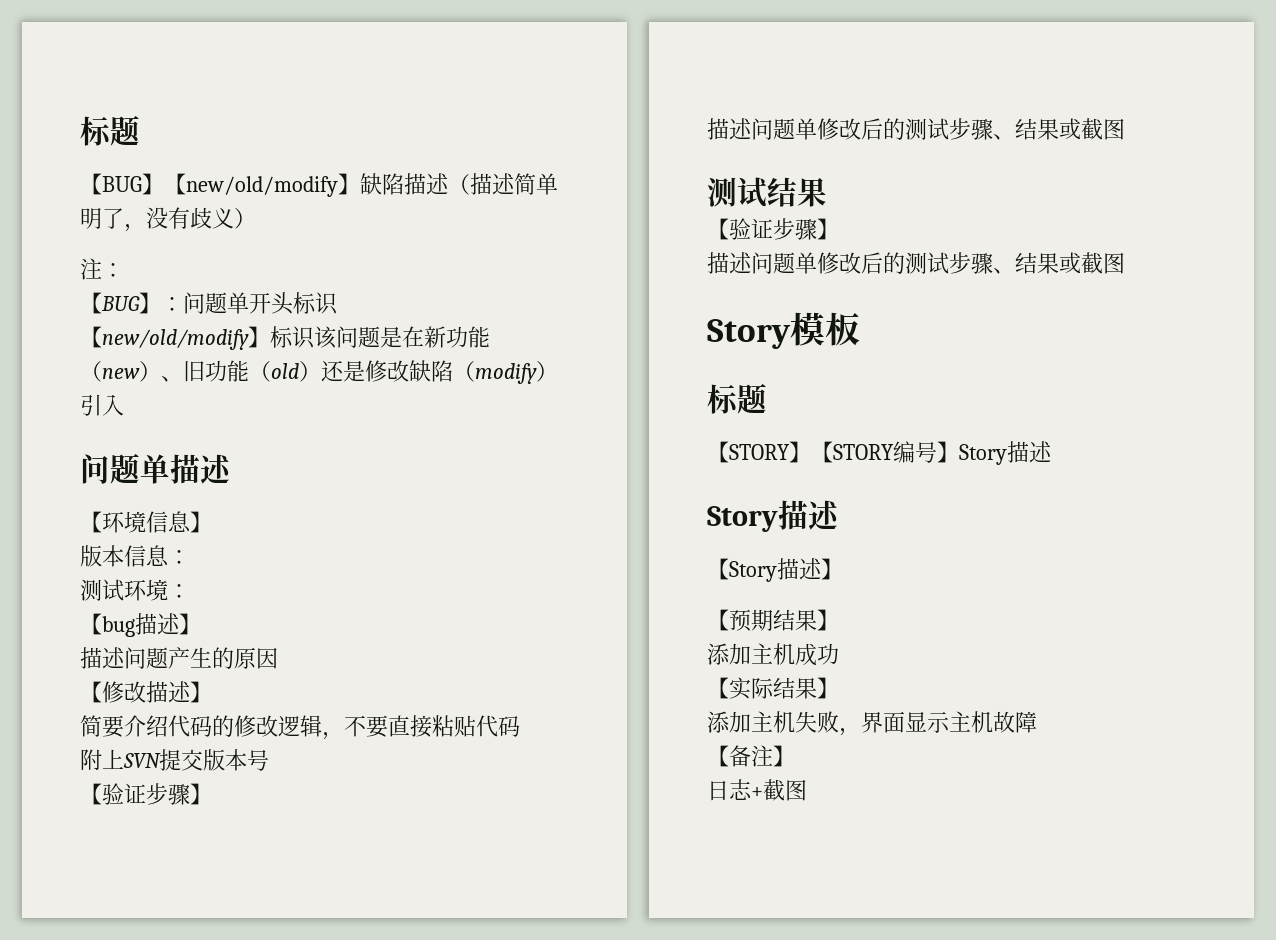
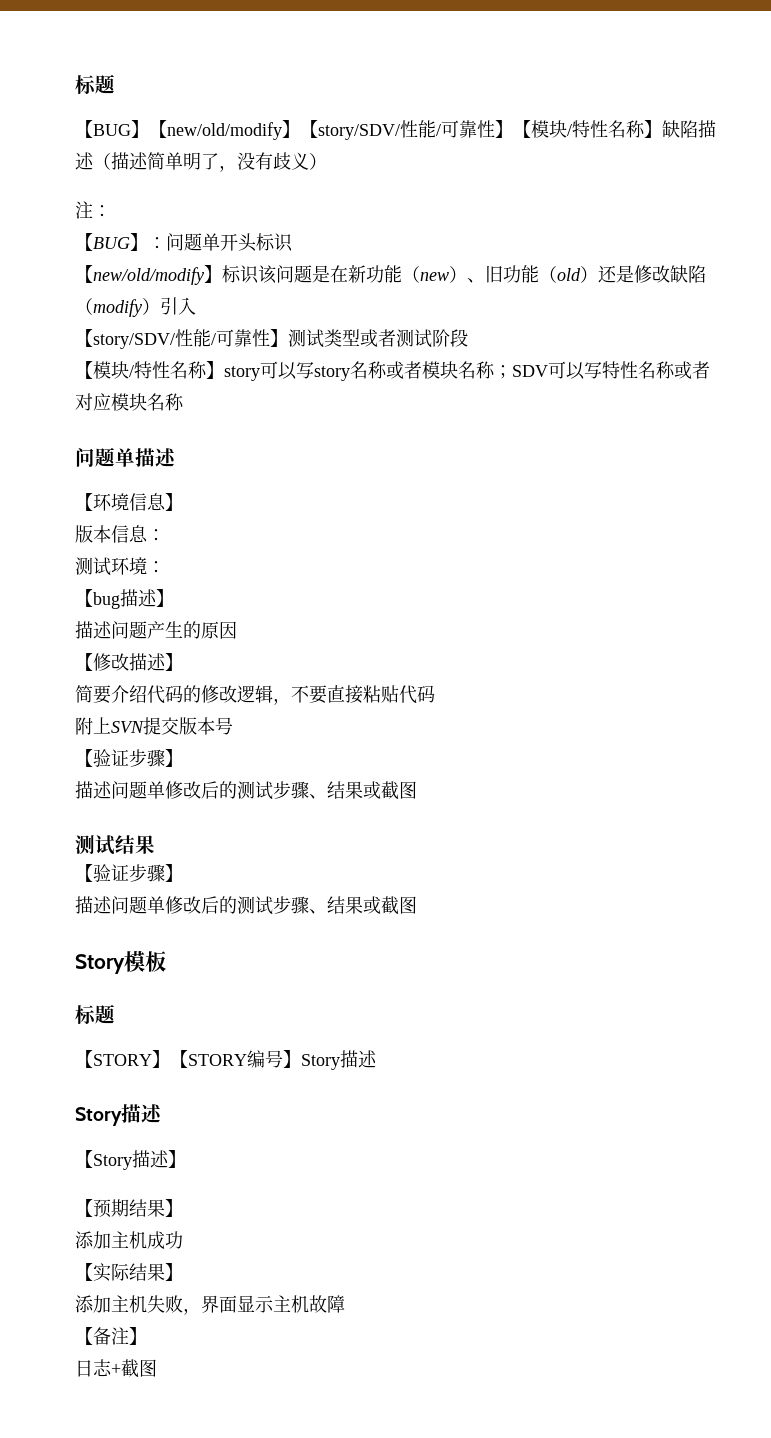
- 【BUG】【new/old/modify】缺陷描述（描述简单明了，没有歧义）
+ 【BUG】【new/old/modify】【story/SDV/性能/可靠性】【模块/特性名称】缺陷描述（描述简单明了，没有歧义）
+ 【story/SDV/性能/可靠性】测试类型或者测试阶段
+ 【模块/特性名称】story可以写story名称或者模块名称；SDV可以写特性名称或者对应模块名称

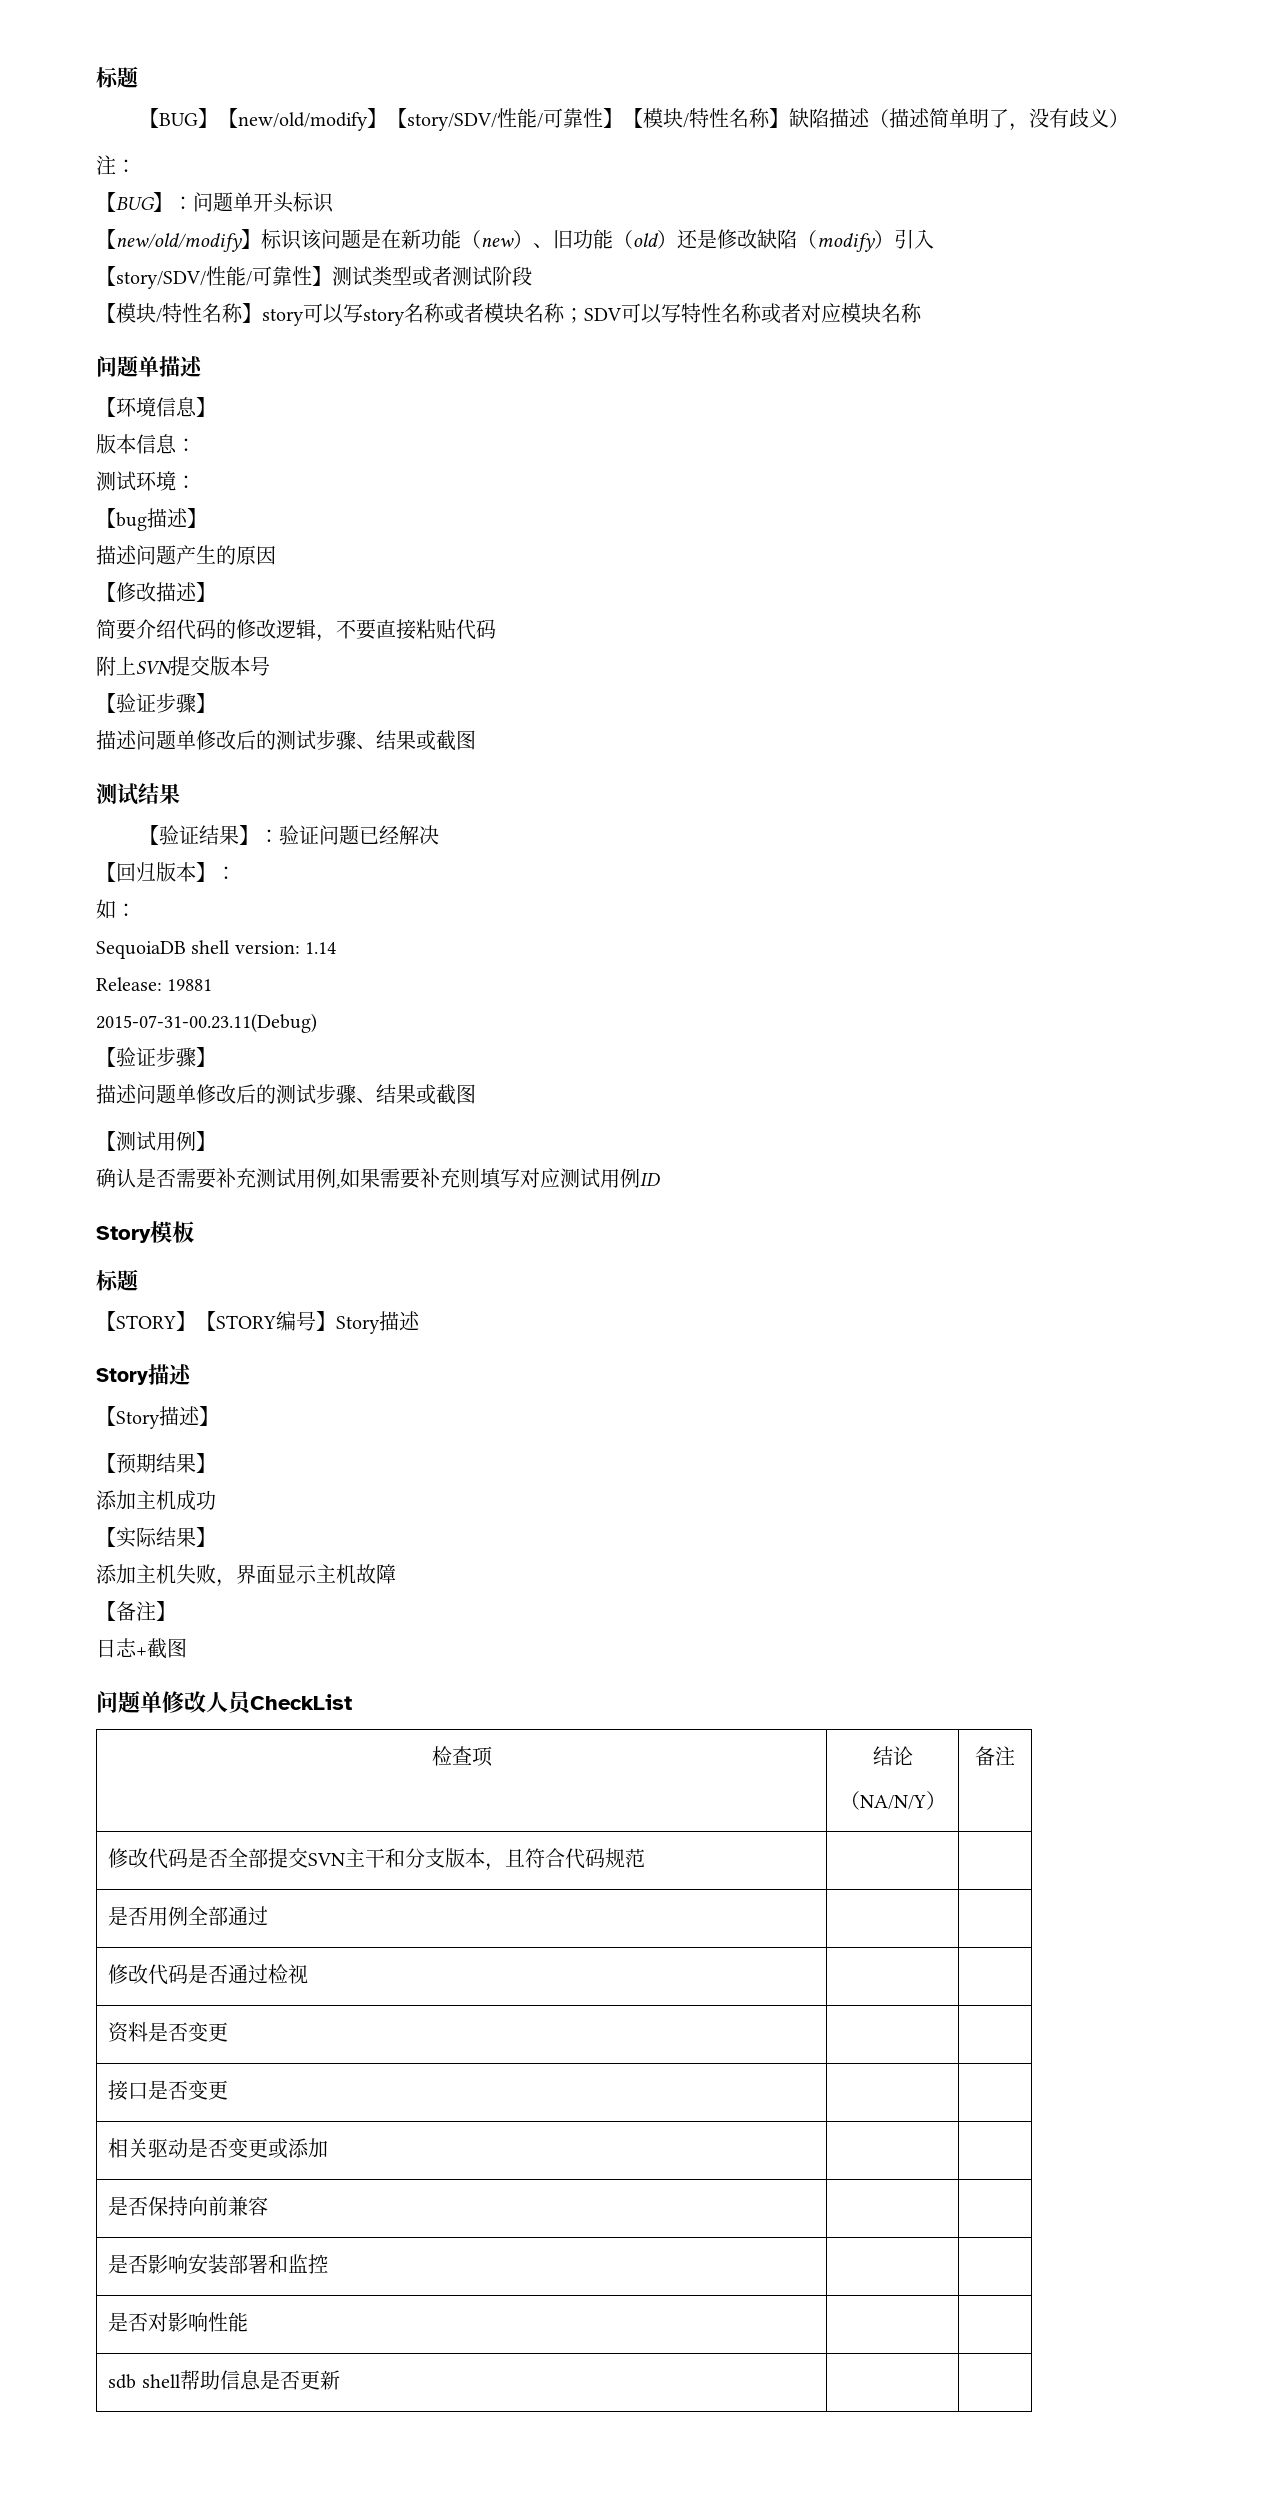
+ 【验证结果】：验证问题已经解决
+ 【回归版本】：
+ 如：
+ SequoiaDB shell version: 1.14
+ Release: 19881
+ 2015-07-31-00.23.11(Debug)
+ 【测试用例】
+ 确认是否需要补充测试用例,如果需要补充则填写对应测试用例ID
+ 问题单修改人员CheckList
+ 检查项 | 结论
+ （NA/N/Y） | 备注
+ 修改代码是否全部提交SVN主干和分支版本，且符合代码规范 | |
+ 是否用例全部通过 | |
+ 修改代码是否通过检视 | |
+ 资料是否变更 | |
+ 接口是否变更 | |
+ 相关驱动是否变更或添加 | |
+ 是否保持向前兼容 | |
+ 是否影响安装部署和监控 | |
+ 是否对影响性能 | |
+ sdb shell帮助信息是否更新 | |

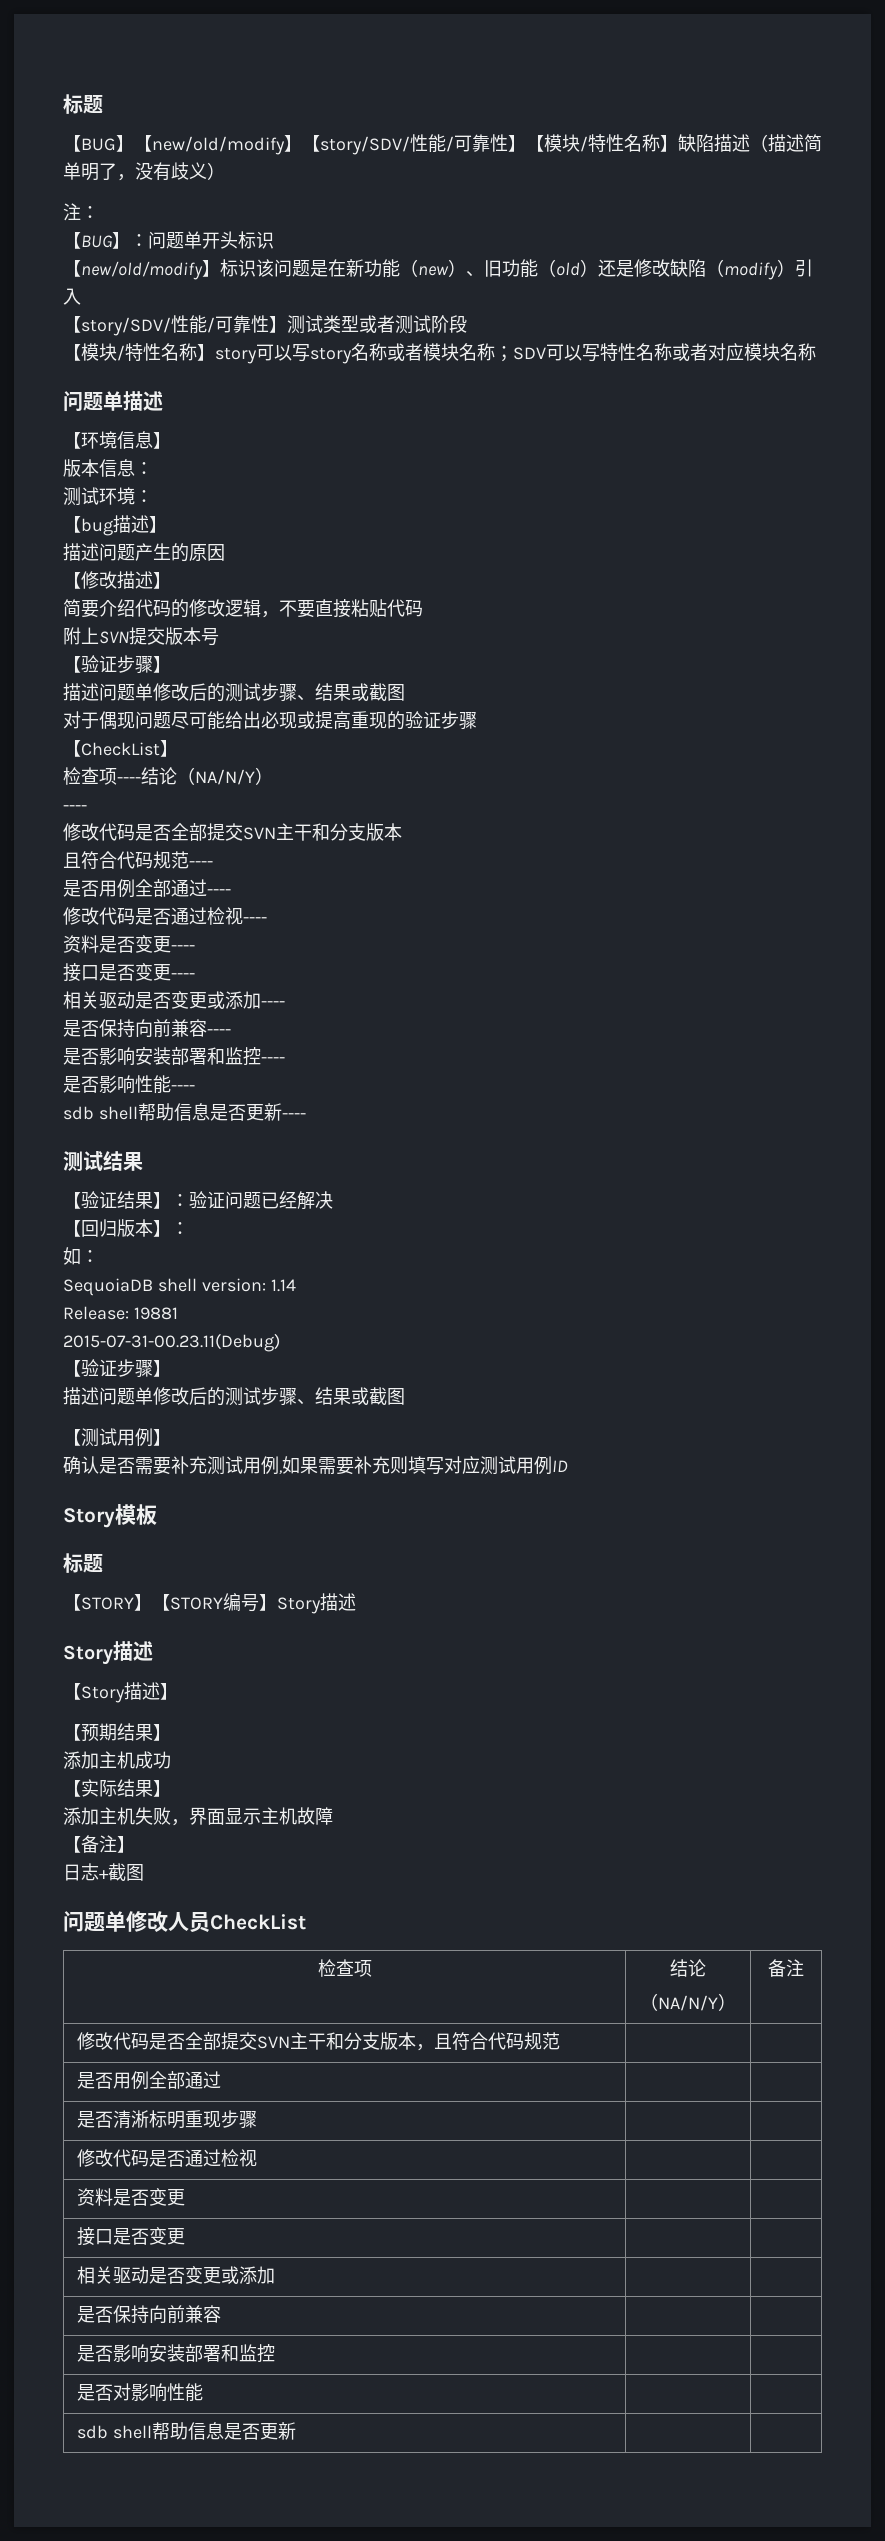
+ 对于偶现问题尽可能给出必现或提高重现的验证步骤
+ 【CheckList】
+ 检查项----结论（NA/N/Y）
+ ----
+ 修改代码是否全部提交SVN主干和分支版本
+ 且符合代码规范----
+ 是否用例全部通过----
+ 修改代码是否通过检视----
+ 资料是否变更----
+ 接口是否变更----
+ 相关驱动是否变更或添加----
+ 是否保持向前兼容----
+ 是否影响安装部署和监控----
+ 是否影响性能----
+ sdb shell帮助信息是否更新----
+ 是否清淅标明重现步骤 | |

